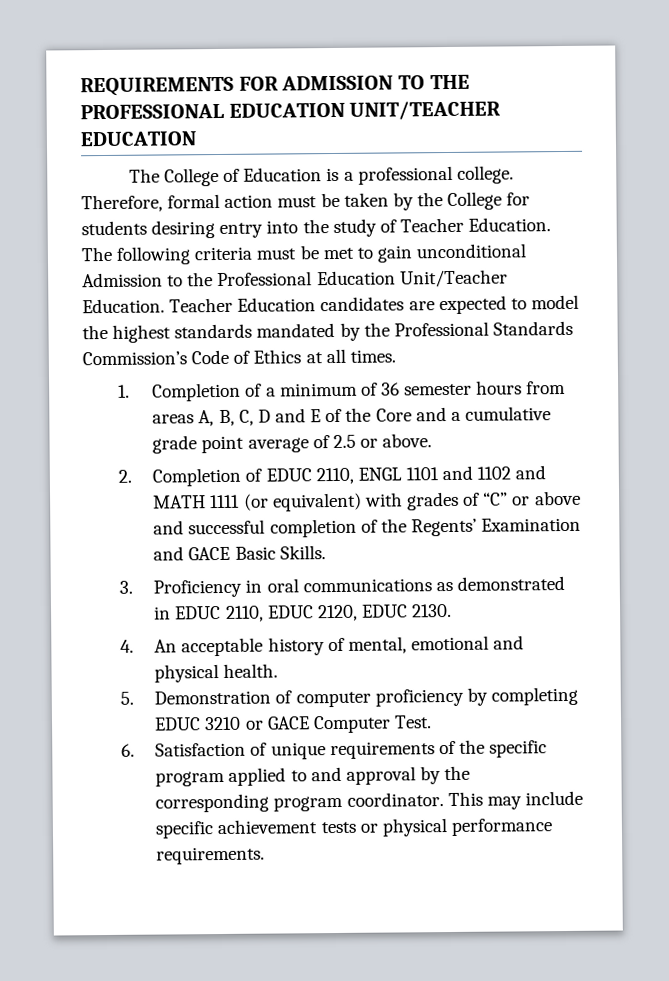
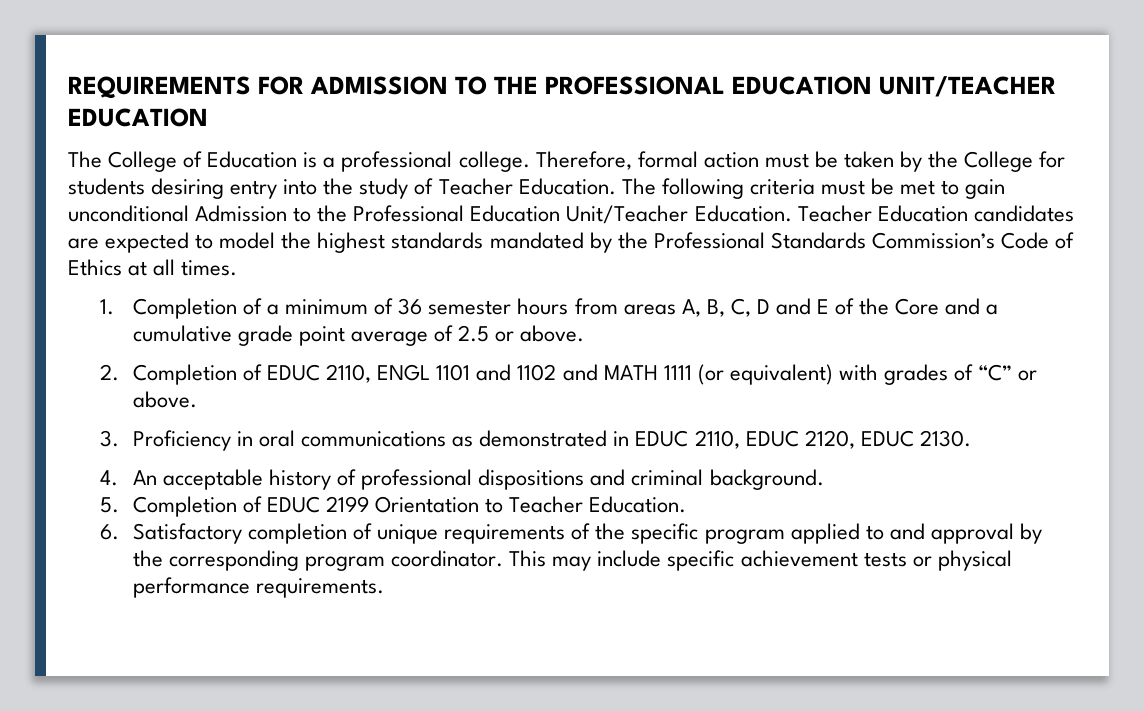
- 2. Completion of EDUC 2110, ENGL 1101 and 1102 and MATH 1111 (or equivalent) with grades of “C” or above and successful completion of the Regents’ Examination and GACE Basic Skills.
+ 2. Completion of EDUC 2110, ENGL 1101 and 1102 and MATH 1111 (or equivalent) with grades of “C” or above.
- 4. An acceptable history of mental, emotional and physical health.
- 5. Demonstration of computer proficiency by completing EDUC 3210 or GACE Computer Test.
+ 4. An acceptable history of professional dispositions and criminal background.
+ 5. Completion of EDUC 2199 Orientation to Teacher Education.
- 6. Satisfaction of unique requirements of the specific program applied to and approval by the corresponding program coordinator.
+ 6. Satisfactory completion of unique requirements of the specific program applied to and approval by the corresponding program coordinator.

